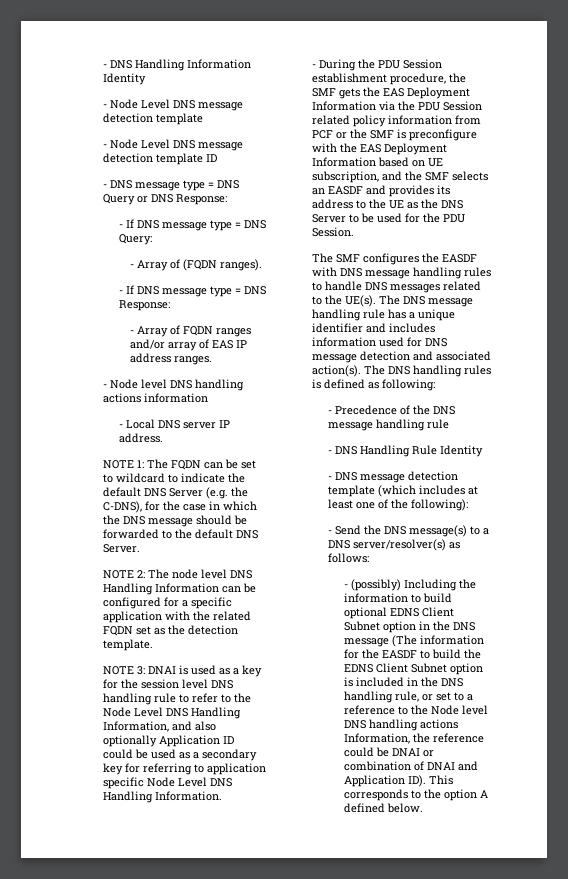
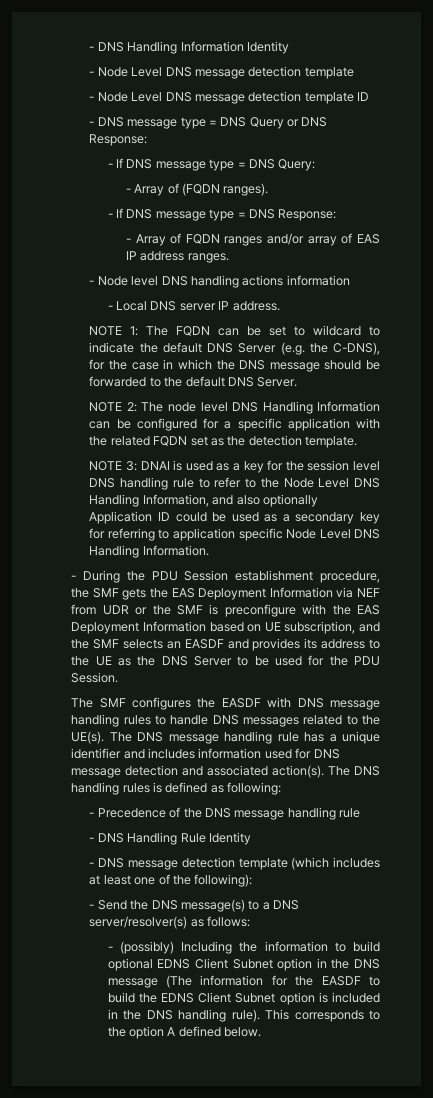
- - During the PDU Session establishment procedure, the SMF gets the EAS Deployment Information via the PDU Session related policy information from PCF or the SMF is preconfigure with the EAS Deployment Information based on UE subscription, and the SMF selects an EASDF and provides its address to the UE as the DNS Server to be used for the PDU Session.
+ - During the PDU Session establishment procedure, the SMF gets the EAS Deployment Information via NEF from UDR or the SMF is preconfigure with the EAS Deployment Information based on UE subscription, and the SMF selects an EASDF and provides its address to the UE as the DNS Server to be used for the PDU Session.
- - (possibly) Including the information to build optional EDNS Client Subnet option in the DNS message (The information for the EASDF to build the EDNS Client Subnet option is included in the DNS handling rule, or set to a reference to the Node level DNS handling actions Information, the reference could be DNAI or combination of DNAI and Application ID). This corresponds to the option A defined below.
+ - (possibly) Including the information to build optional EDNS Client Subnet option in the DNS message (The information for the EASDF to build the EDNS Client Subnet option is included in the DNS handling rule). This corresponds to the option A defined below.

